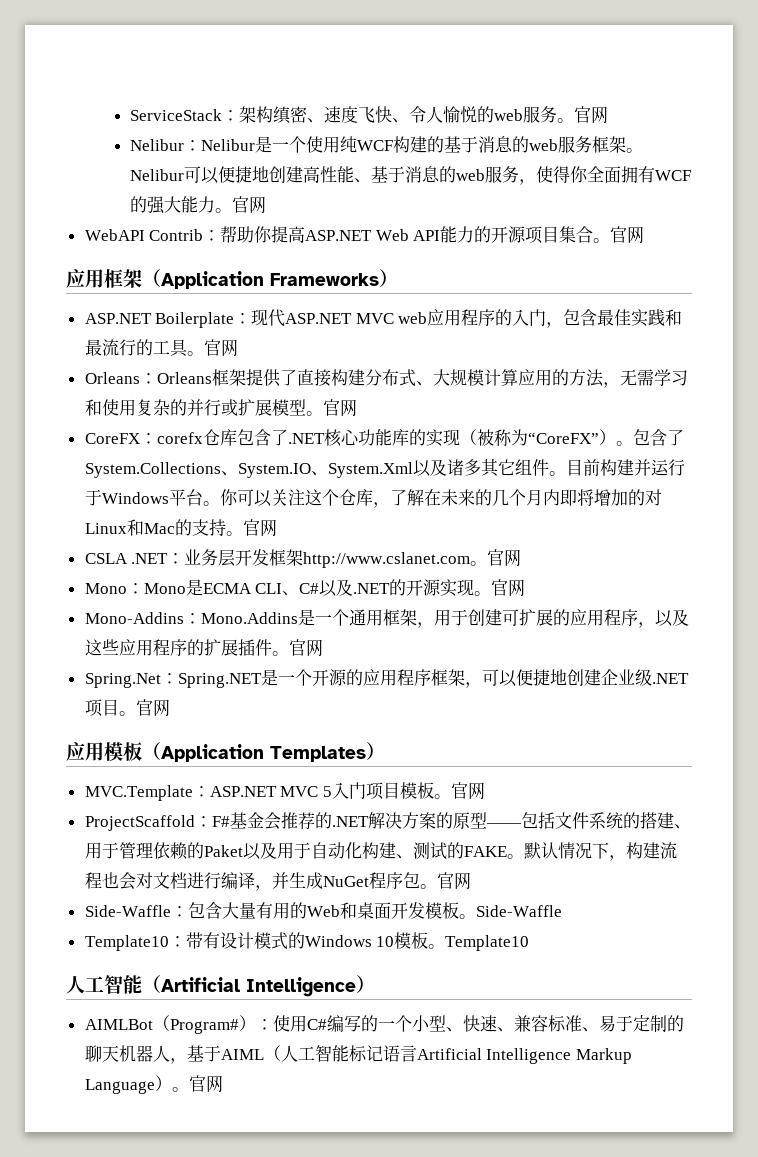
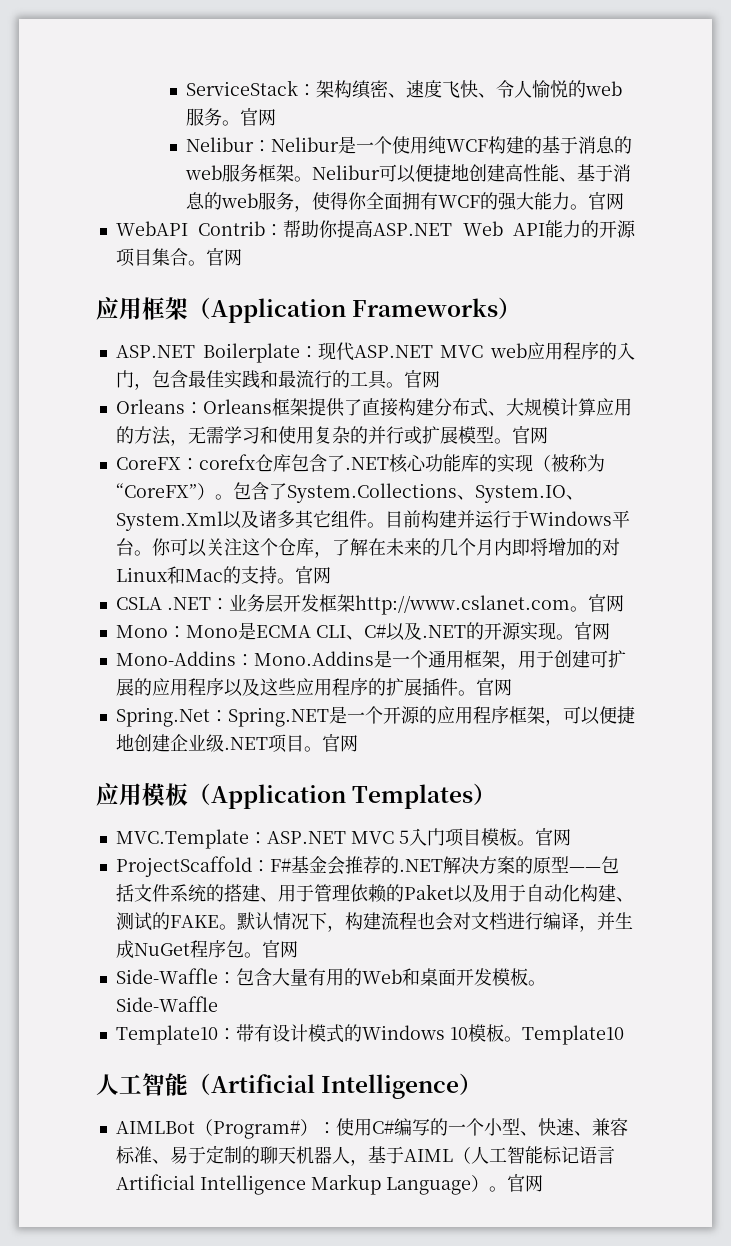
- Mono-Addins：Mono.Addins是一个通用框架，用于创建可扩展的应用程序，以及这些应用程序的扩展插件。
+ Mono-Addins：Mono.Addins是一个通用框架，用于创建可扩展的应用程序以及这些应用程序的扩展插件。

